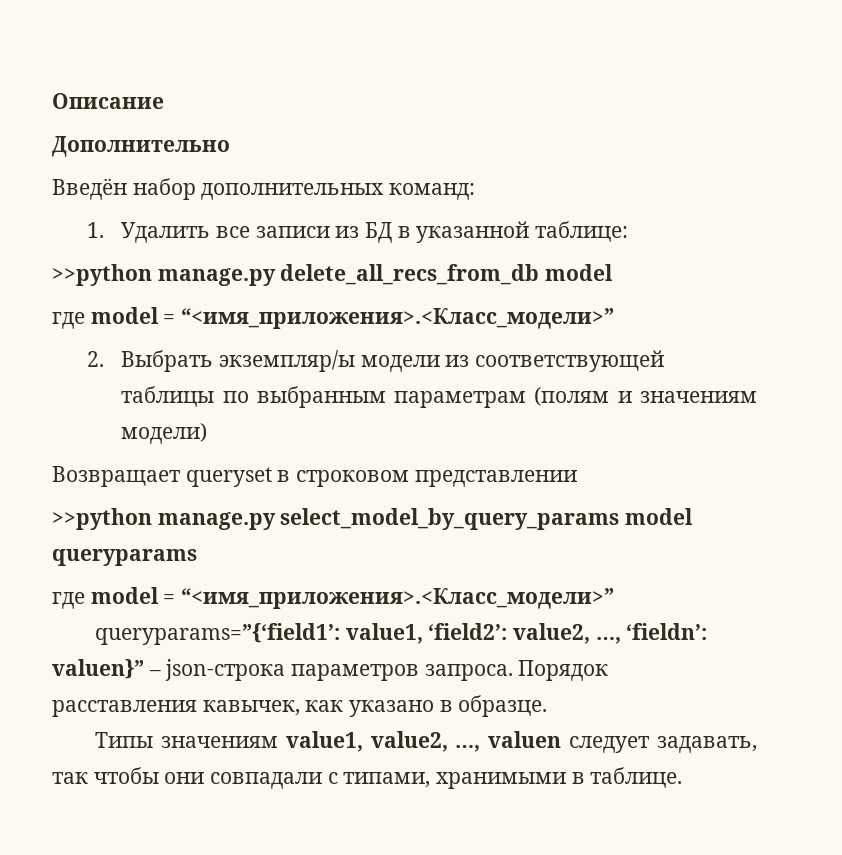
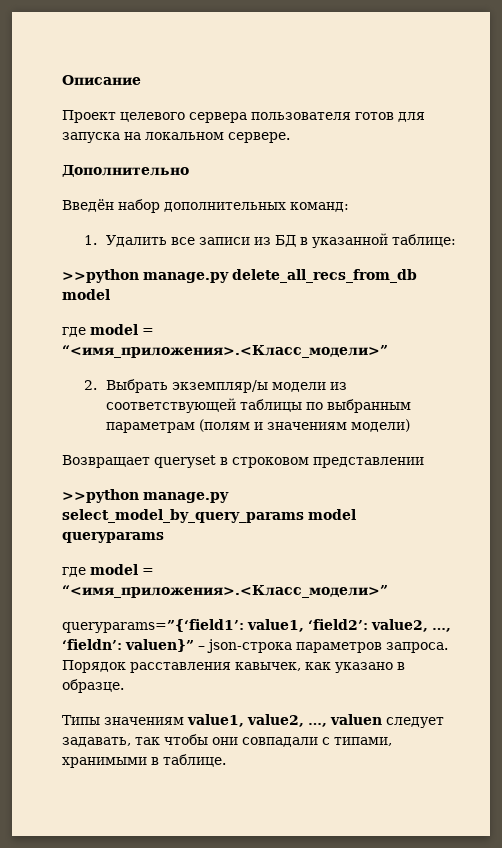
+ Проект целевого сервера пользователя готов для запуска на локальном сервере.

